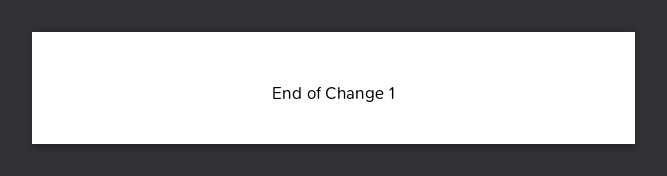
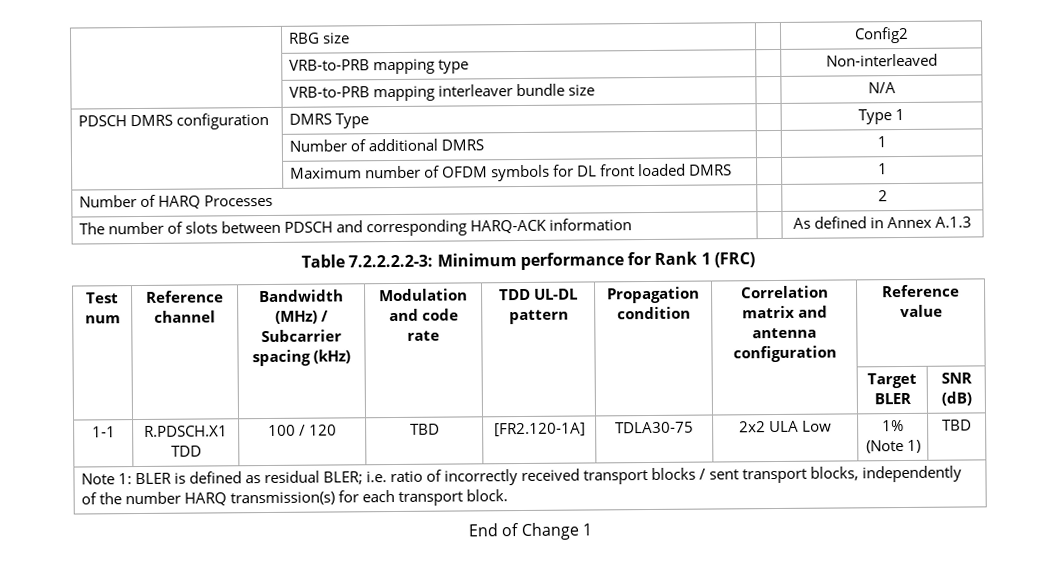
+ | RBG size | | Config2
+ | VRB-to-PRB mapping type | | Non-interleaved
+ | VRB-to-PRB mapping interleaver bundle size | | N/A
+ PDSCH DMRS configuration | DMRS Type | | Type 1
+ | Number of additional DMRS | | 1
+ | Maximum number of OFDM symbols for DL front loaded DMRS | | 1
+ Number of HARQ Processes | | 2
+ The number of slots between PDSCH and corresponding HARQ-ACK information | | As defined in Annex A.1.3
+ Table 7.2.2.2.2-3: Minimum performance for Rank 1 (FRC)
+ Test num | Reference channel | Bandwidth (MHz) / Subcarrier spacing (kHz) | Modulation and code rate | TDD UL-DL pattern | Propagation condition | Correlation matrix and antenna configuration | Reference value
+ | | | | | | | Target BLER | SNR (dB)
+ 1-1 | R.PDSCH.X1 TDD | 100 / 120 | TBD | [FR2.120-1A] | TDLA30-75 | 2x2 ULA Low | 1% (Note 1) | TBD
+ Note 1: BLER is defined as residual BLER; i.e. ratio of incorrectly received transport blocks / sent transport blocks, independently of the number HARQ transmission(s) for each transport block.

